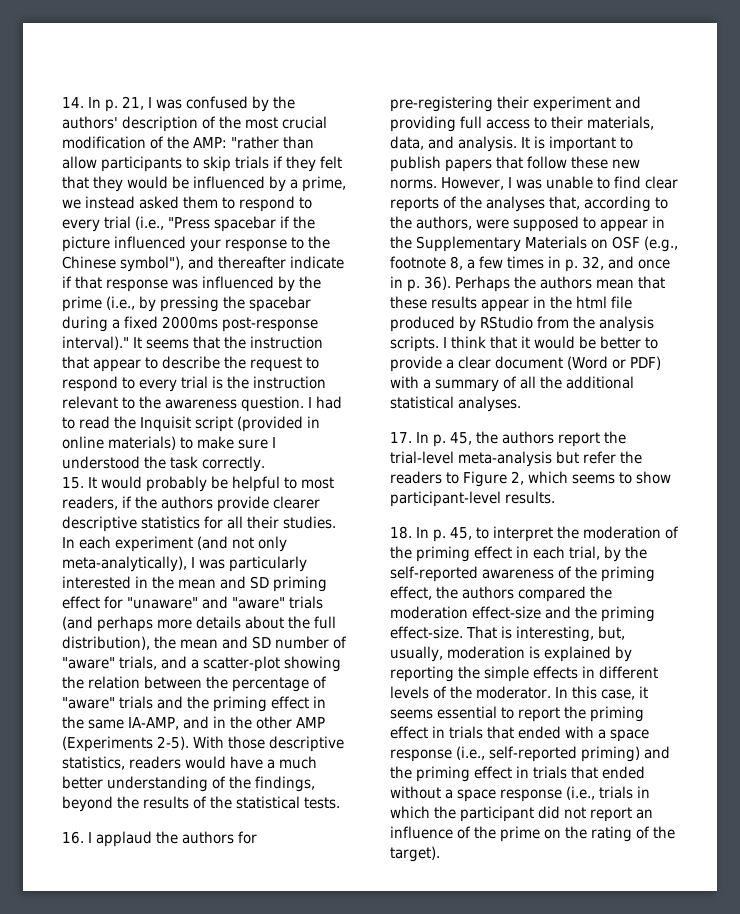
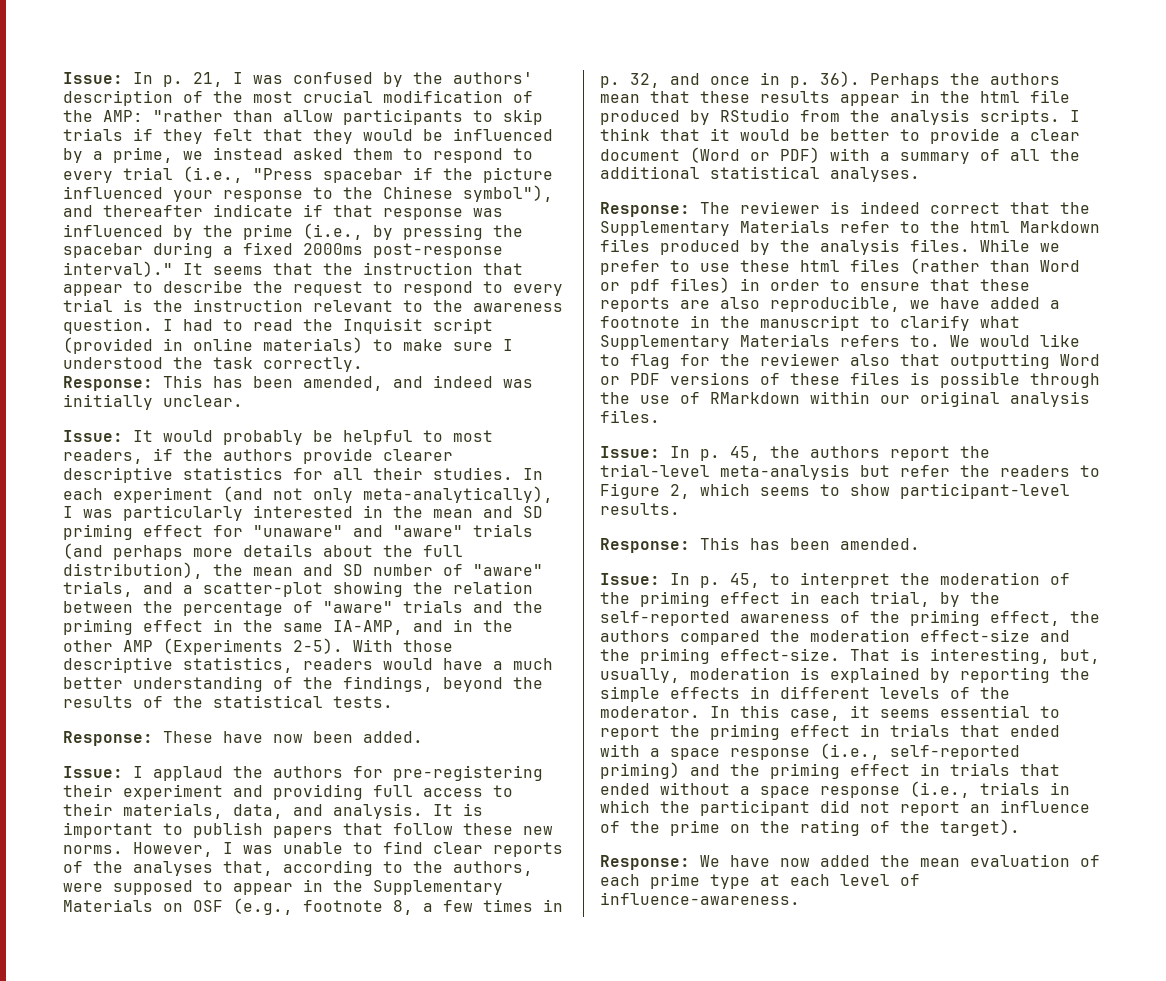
- 14. In p. 21, I was confused by the authors' description of the most crucial modification of the AMP:
+ Issue: In p. 21, I was confused by the authors' description of the most crucial modification of the AMP:
- 15. It would probably be helpful to most readers, if the authors provide clearer descriptive statistics for all their studies.
+ Response: This has been amended, and indeed was initially unclear.
+ Issue: It would probably be helpful to most readers, if the authors provide clearer descriptive statistics for all their studies.
- 16. I applaud the authors for pre-registering their experiment and providing full access to their materials, data, and analysis.
+ Response: These have now been added.
+ Issue: I applaud the authors for pre-registering their experiment and providing full access to their materials, data, and analysis.
- 17. In p. 45, the authors report the trial-level meta-analysis but refer the readers to Figure 2, which seems to show participant-level results.
+ Response: The reviewer is indeed correct that the Supplementary Materials refer to the html Markdown files produced by the analysis files. While we prefer to use these html files (rather than Word or pdf files) in order to ensure that these reports are also reproducible, we have added a footnote in the manuscript to clarify what Supplementary Materials refers to. We would like to flag for the reviewer also that outputting Word or PDF versions of these files is possible through the use of RMarkdown within our original analysis files.
+ Issue: In p. 45, the authors report the trial-level meta-analysis but refer the readers to Figure 2, which seems to show participant-level results.
- 18. In p. 45, to interpret the moderation of the priming effect in each trial, by the self-reported awareness of the priming effect, the authors compared the moderation effect-size and the priming effect-size.
+ Response: This has been amended.
+ Issue: In p. 45, to interpret the moderation of the priming effect in each trial, by the self-reported awareness of the priming effect, the authors compared the moderation effect-size and the priming effect-size.
+ Response: We have now added the mean evaluation of each prime type at each level of influence-awareness.

